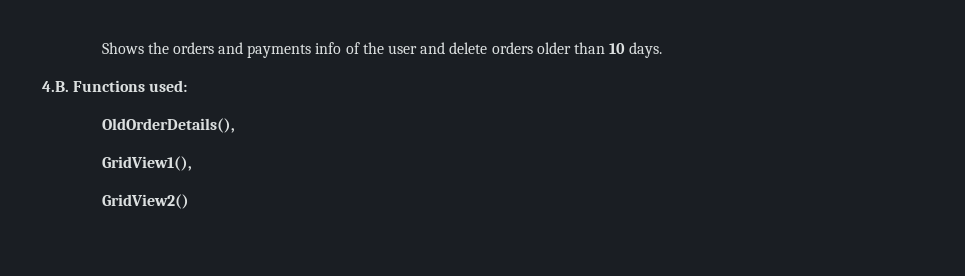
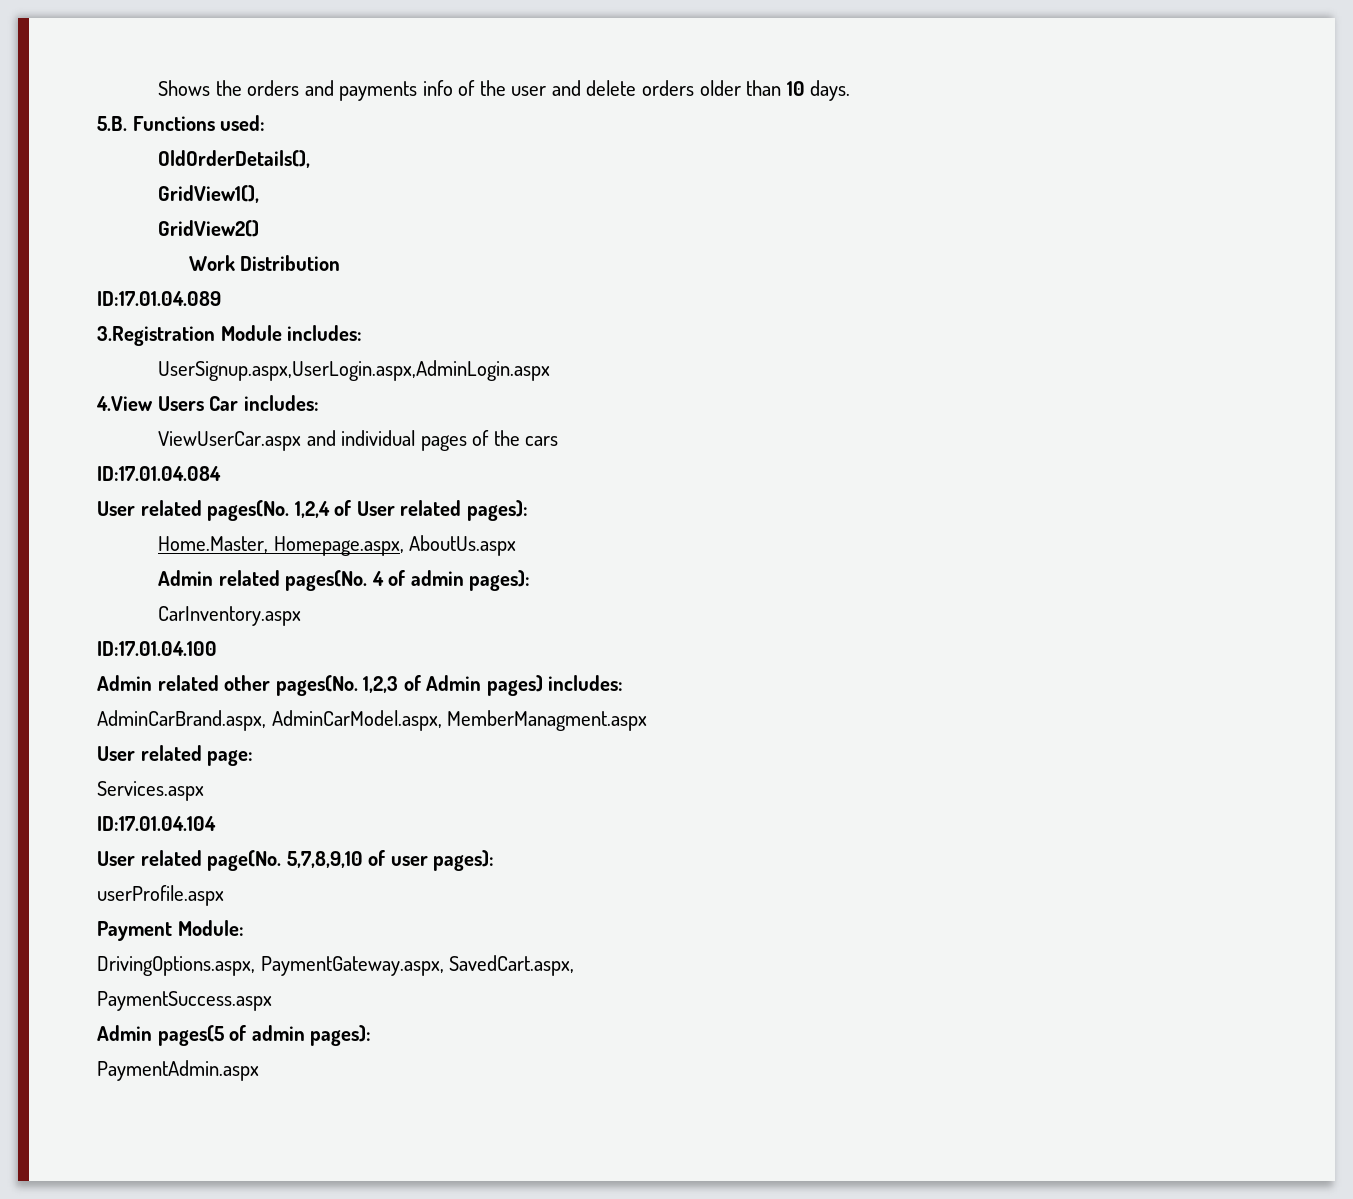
- 4.B. Functions used:
+ 5.B. Functions used:
+ Work Distribution
+ ID:17.01.04.089
+ 3.Registration Module includes:
+ UserSignup.aspx,UserLogin.aspx,AdminLogin.aspx
+ 4.View Users Car includes:
+ ViewUserCar.aspx and individual pages of the cars
+ ID:17.01.04.084
+ User related pages(No. 1,2,4 of User related pages):
+ Home.Master, Homepage.aspx, AboutUs.aspx
+ Admin related pages(No. 4 of admin pages):
+ CarInventory.aspx
+ ID:17.01.04.100
+ Admin related other pages(No. 1,2,3 of Admin pages) includes:
+ AdminCarBrand.aspx, AdminCarModel.aspx, MemberManagment.aspx
+ User related page:
+ Services.aspx
+ ID:17.01.04.104
+ User related page(No. 5,7,8,9,10 of user pages):
+ userProfile.aspx
+ Payment Module:
+ DrivingOptions.aspx, PaymentGateway.aspx, SavedCart.aspx,
+ PaymentSuccess.aspx
+ Admin pages(5 of admin pages):
+ PaymentAdmin.aspx

